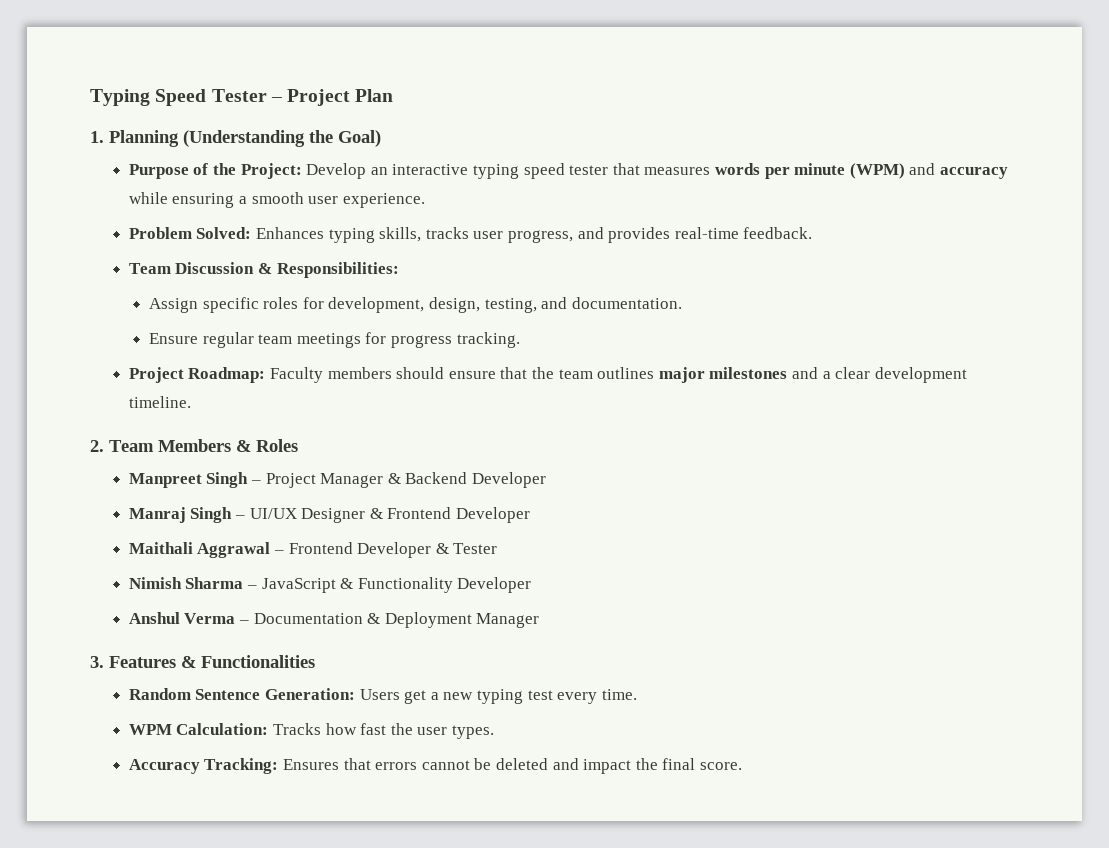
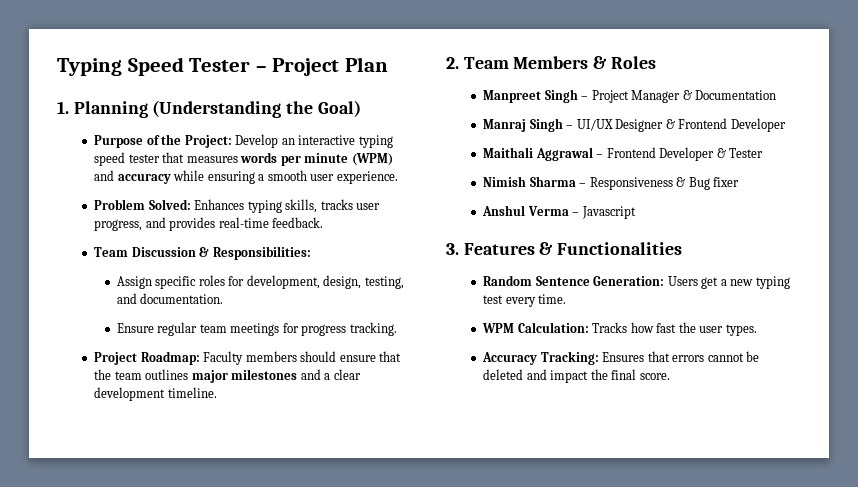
- Manpreet Singh – Project Manager & Backend Developer
+ Manpreet Singh – Project Manager & Documentation
- Nimish Sharma – JavaScript & Functionality Developer
+ Nimish Sharma – Responsiveness & Bug fixer
- Anshul Verma – Documentation & Deployment Manager
+ Anshul Verma – Javascript

